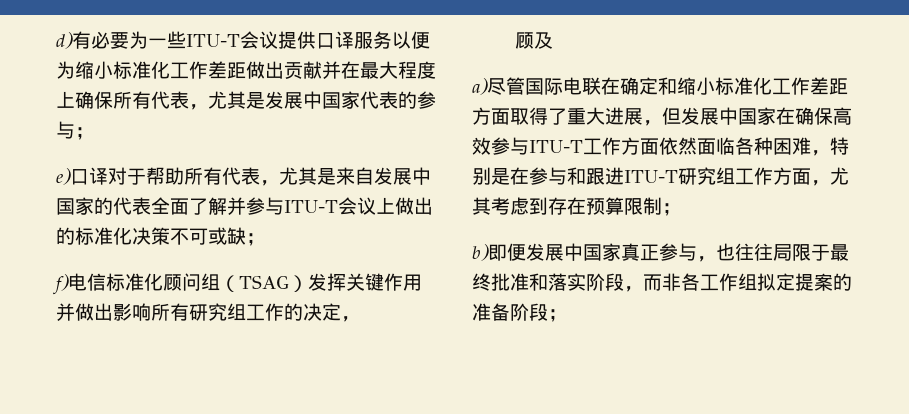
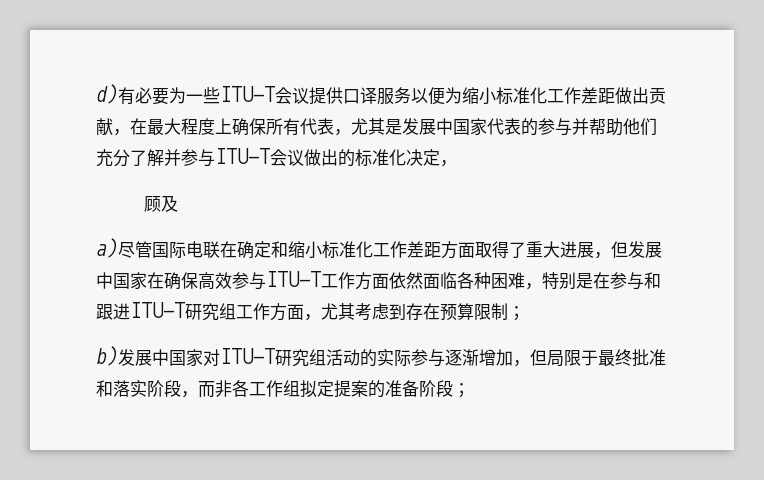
- d)有必要为一些ITU-T会议提供口译服务以便为缩小标准化工作差距做出贡献并在最大程度上确保所有代表，尤其是发展中国家代表的参与；
- e)口译对于帮助所有代表，尤其是来自发展中国家的代表全面了解并参与ITU-T会议上做出的标准化决策不可或缺；
- f)电信标准化顾问组（TSAG）发挥关键作用并做出影响所有研究组工作的决定，
+ d)有必要为一些ITU-T会议提供口译服务以便为缩小标准化工作差距做出贡献，在最大程度上确保所有代表，尤其是发展中国家代表的参与并帮助他们充分了解并参与ITU-T会议做出的标准化决定，
- b)即便发展中国家真正参与，也往往局限于最终批准和落实阶段，而非各工作组拟定提案的准备阶段；
+ b)发展中国家对ITU-T研究组活动的实际参与逐渐增加，但局限于最终批准和落实阶段，而非各工作组拟定提案的准备阶段；

